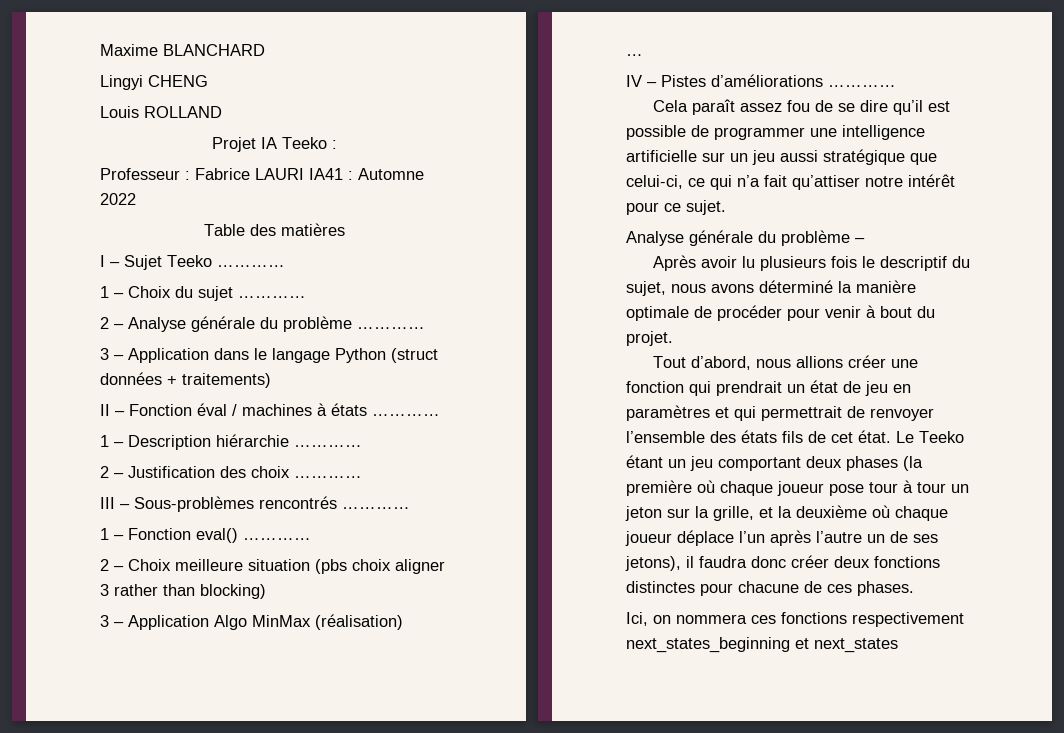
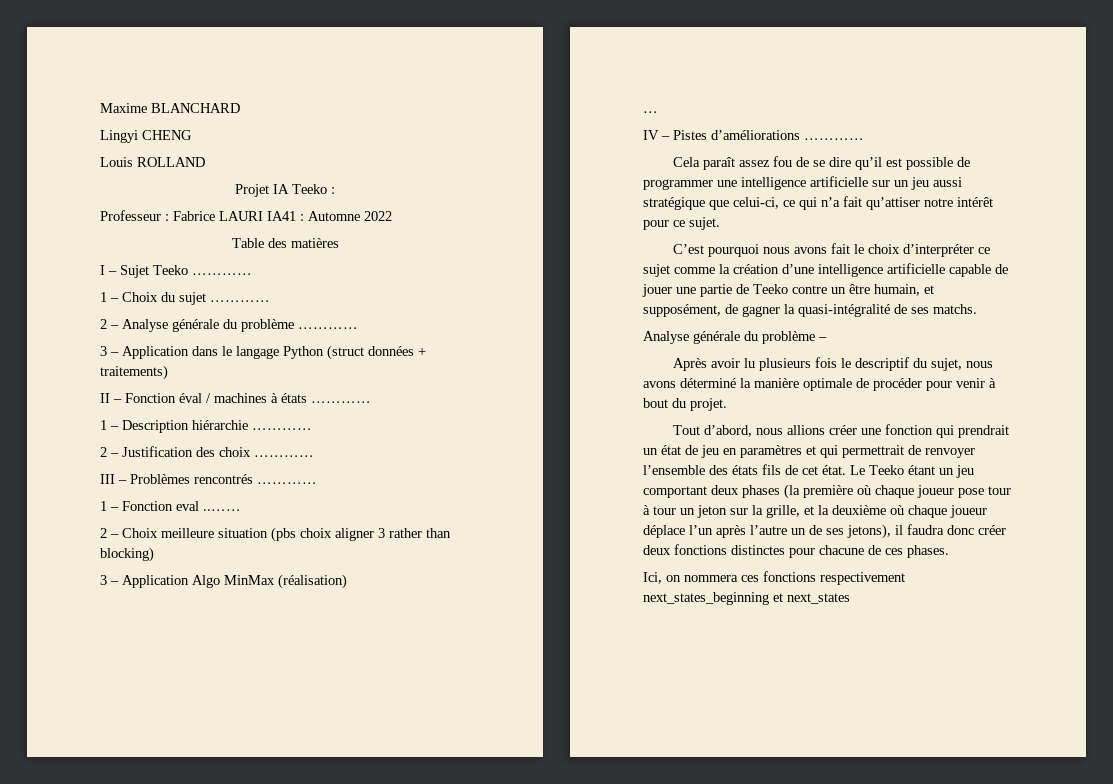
- III – Sous-problèmes rencontrés …………
+ III – Problèmes rencontrés …………
- 1 – Fonction eval() …………
+ 1 – Fonction eval ..……
+ C’est pourquoi nous avons fait le choix d’interpréter ce sujet comme la création d’une intelligence artificielle capable de jouer une partie de Teeko contre un être humain, et supposément, de gagner la quasi-intégralité de ses matchs.

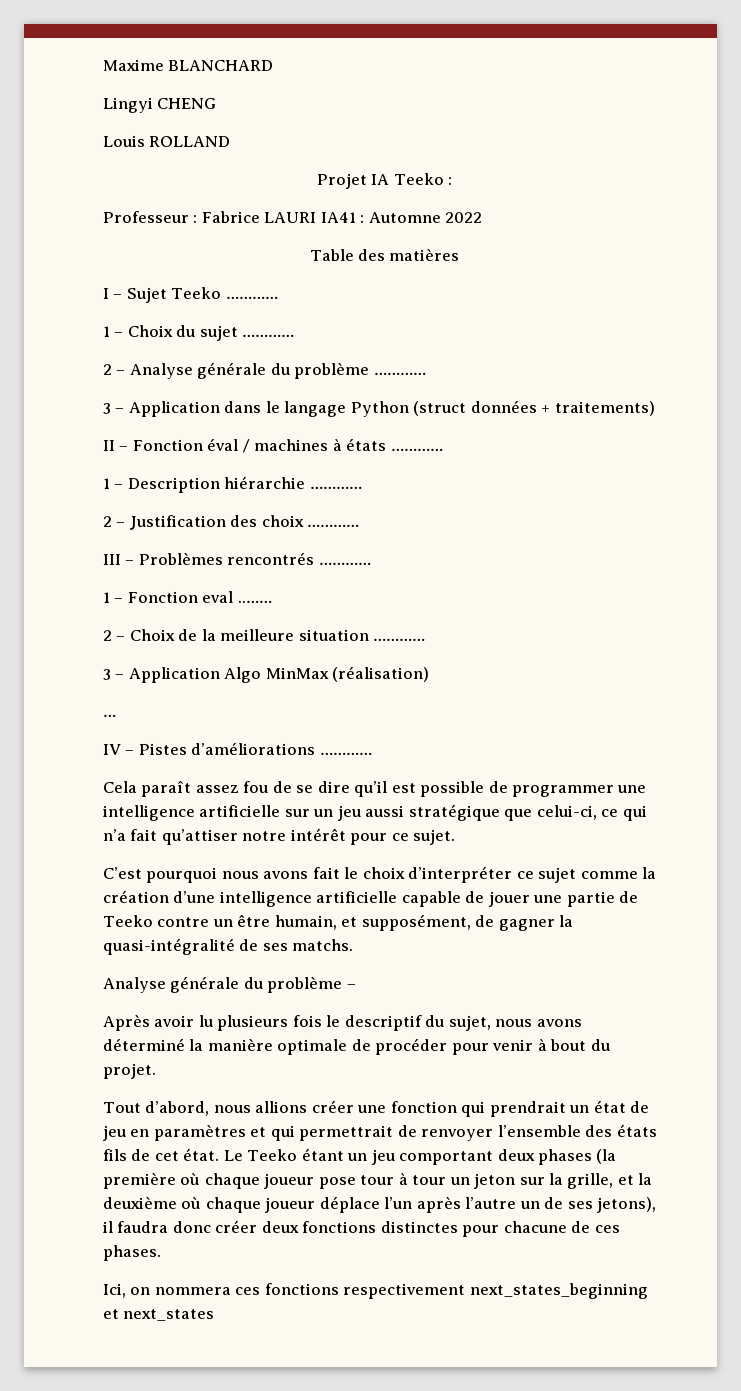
- 2 – Choix meilleure situation (pbs choix aligner 3 rather than blocking)
+ 2 – Choix de la meilleure situation …………

